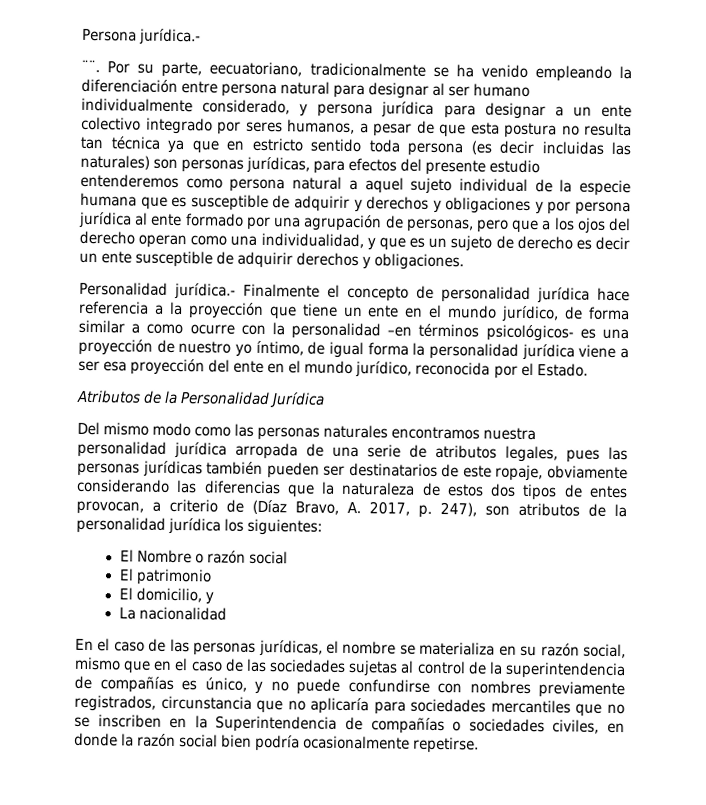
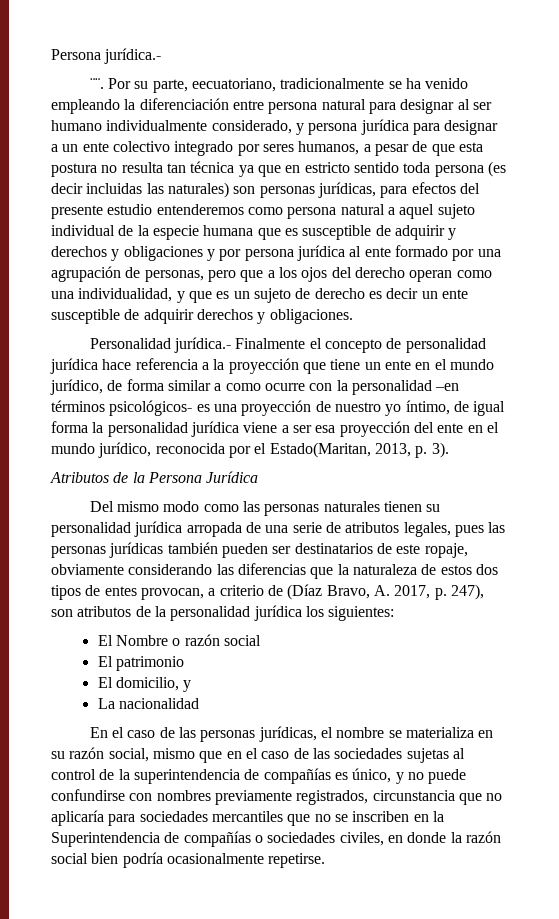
- Personalidad jurídica.- Finalmente el concepto de personalidad jurídica hace referencia a la proyección que tiene un ente en el mundo jurídico, de forma similar a como ocurre con la personalidad –en términos psicológicos- es una proyección de nuestro yo íntimo, de igual forma la personalidad jurídica viene a ser esa proyección del ente en el mundo jurídico, reconocida por el Estado.
+ Personalidad jurídica.- Finalmente el concepto de personalidad jurídica hace referencia a la proyección que tiene un ente en el mundo jurídico, de forma similar a como ocurre con la personalidad –en términos psicológicos- es una proyección de nuestro yo íntimo, de igual forma la personalidad jurídica viene a ser esa proyección del ente en el mundo jurídico, reconocida por el Estado(Maritan, 2013, p. 3).
- Atributos de la Personalidad Jurídica
+ Atributos de la Persona Jurídica
- Del mismo modo como las personas naturales encontramos nuestra personalidad jurídica arropada de una serie de atributos legales, pues las personas jurídicas también pueden ser destinatarios de este ropaje, obviamente considerando las diferencias que la naturaleza de estos dos tipos de entes provocan, a criterio de (Díaz Bravo, A. 2017, p. 247), son atributos de la personalidad jurídica los siguientes:
+ Del mismo modo como las personas naturales tienen su personalidad jurídica arropada de una serie de atributos legales, pues las personas jurídicas también pueden ser destinatarios de este ropaje, obviamente considerando las diferencias que la naturaleza de estos dos tipos de entes provocan, a criterio de (Díaz Bravo, A. 2017, p. 247), son atributos de la personalidad jurídica los siguientes:

